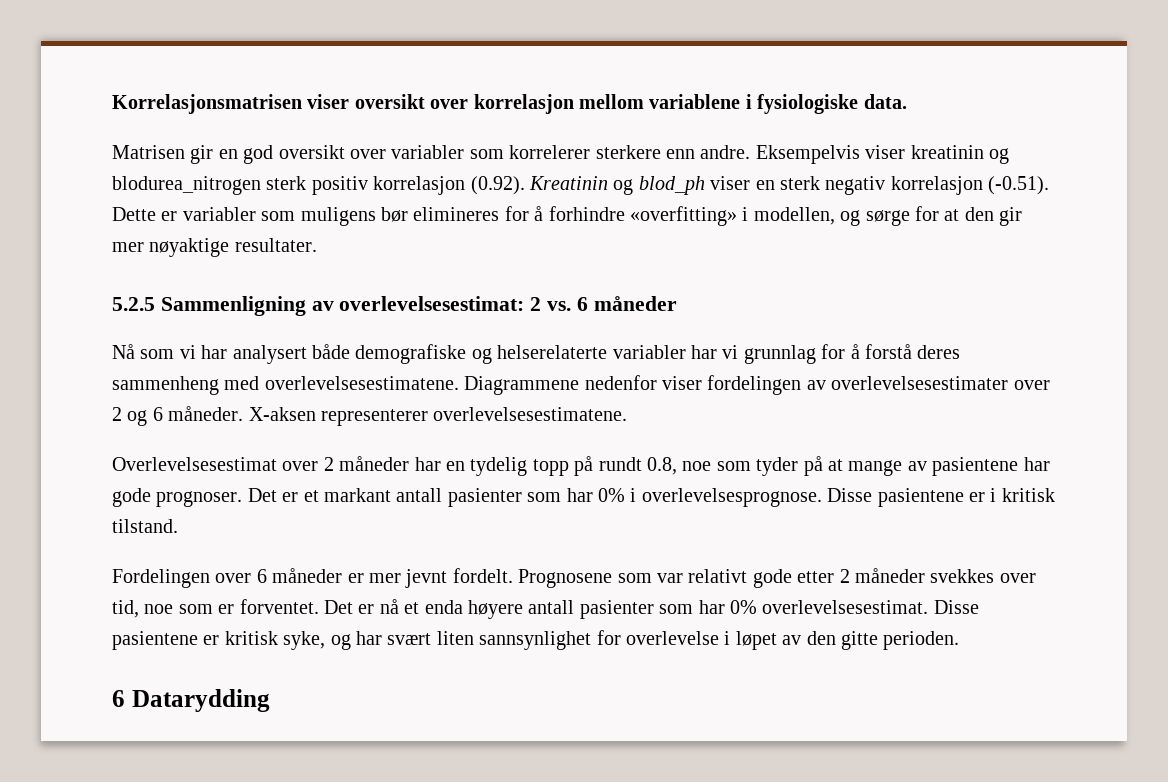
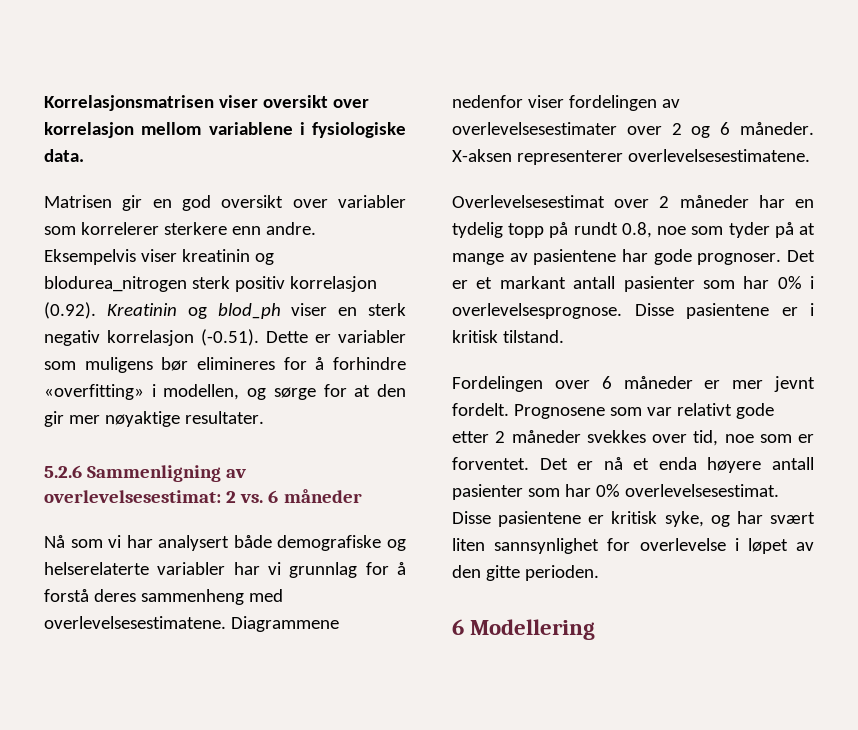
- 5.2.5 Sammenligning av overlevelsesestimat: 2 vs. 6 måneder
+ 5.2.6 Sammenligning av overlevelsesestimat: 2 vs. 6 måneder
- 6 Datarydding
+ 6 Modellering

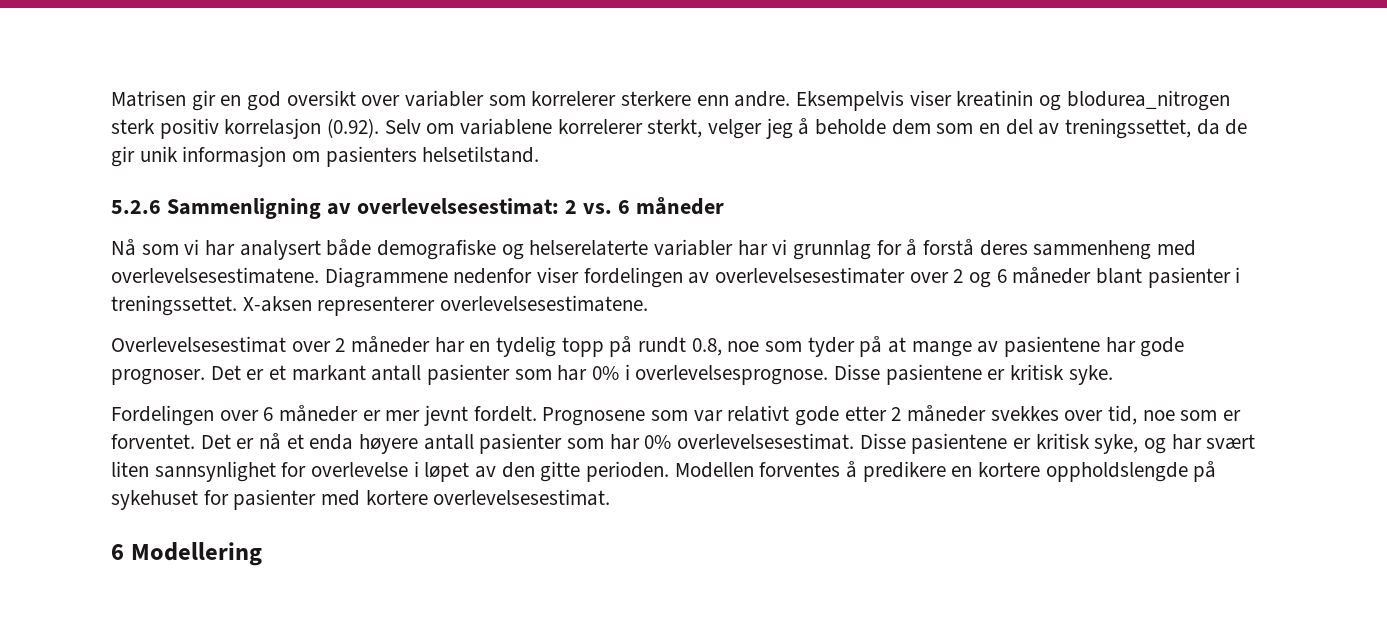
- Korrelasjonsmatrisen viser oversikt over korrelasjon mellom variablene i fysiologiske data.
- Eksempelvis viser kreatinin og blodurea_nitrogen sterk positiv korrelasjon (0.92). Kreatinin og blod_ph viser en sterk negativ korrelasjon (-0.51). Dette er variabler som muligens bør elimineres for å forhindre «overfitting» i modellen, og sørge for at den gir mer nøyaktige resultater.
+ Eksempelvis viser kreatinin og blodurea_nitrogen sterk positiv korrelasjon (0.92). Selv om variablene korrelerer sterkt, velger jeg å beholde dem som en del av treningssettet, da de gir unik informasjon om pasienters helsetilstand.
- Diagrammene nedenfor viser fordelingen av overlevelsesestimater over 2 og 6 måneder.
+ Diagrammene nedenfor viser fordelingen av overlevelsesestimater over 2 og 6 måneder blant pasienter i treningssettet.
- Disse pasientene er i kritisk tilstand.
+ Disse pasientene er kritisk syke.
+ Modellen forventes å predikere en kortere oppholdslengde på sykehuset for pasienter med kortere overlevelsesestimat.

